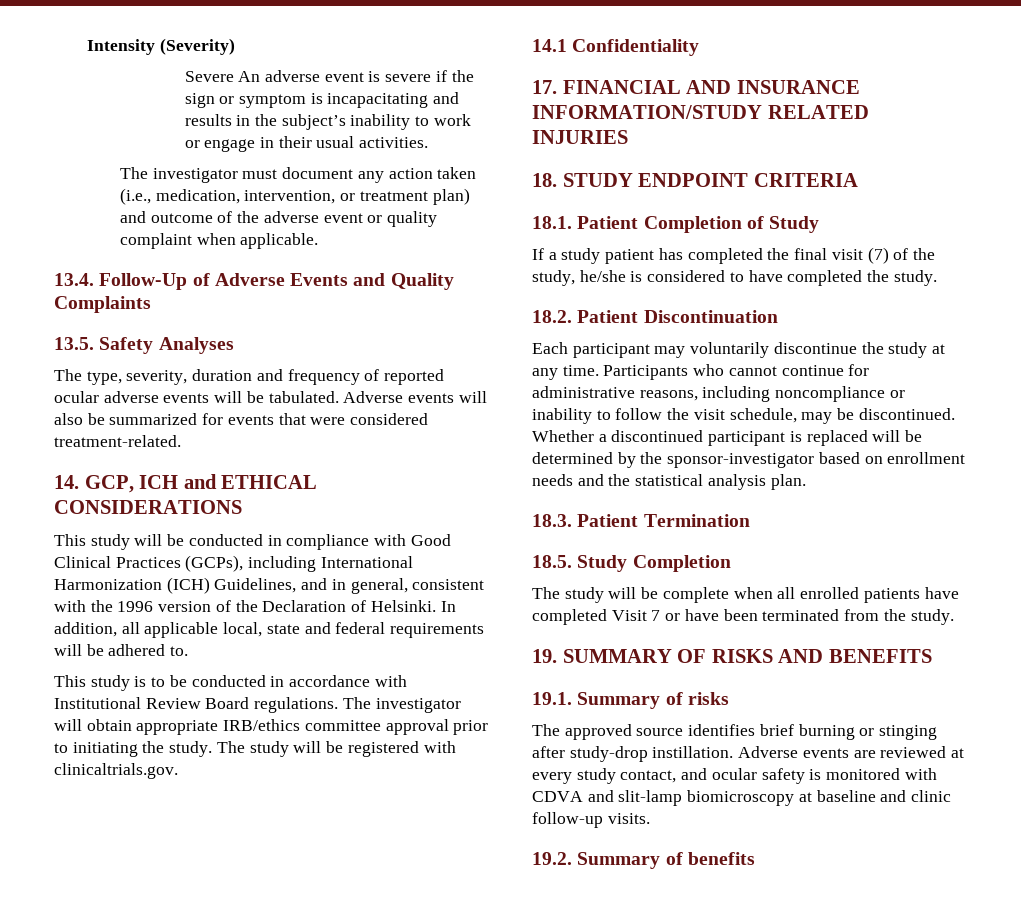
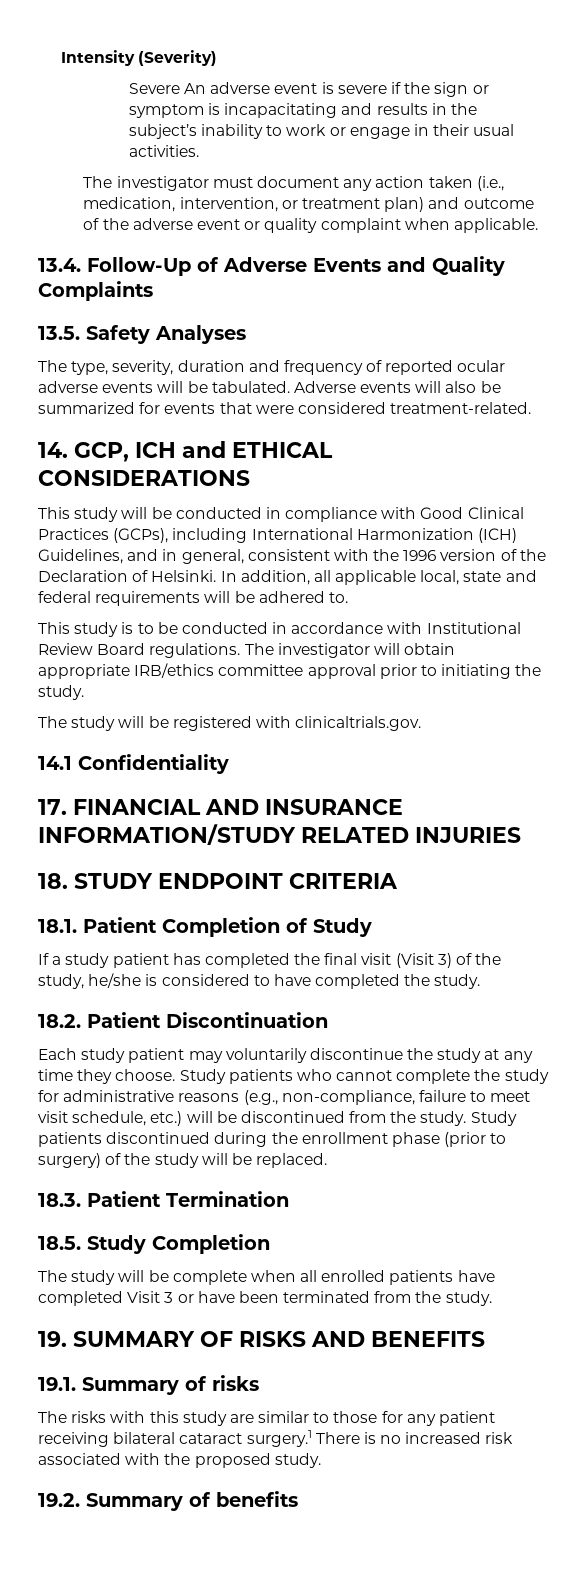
- The investigator will obtain appropriate IRB/ethics committee approval prior to initiating the study. The study will be registered with clinicaltrials.gov.
+ The investigator will obtain appropriate IRB/ethics committee approval prior to initiating the study.
+ The study will be registered with clinicaltrials.gov.
- If a study patient has completed the final visit (7) of the study, he/she is considered to have completed the study.
+ If a study patient has completed the final visit (Visit 3) of the study, he/she is considered to have completed the study.
- Each participant may voluntarily discontinue the study at any time. Participants who cannot continue for administrative reasons, including noncompliance or inability to follow the visit schedule, may be discontinued. Whether a discontinued participant is replaced will be determined by the sponsor-investigator based on enrollment needs and the statistical analysis plan.
+ Each study patient may voluntarily discontinue the study at any time they choose. Study patients who cannot complete the study for administrative reasons (e.g., non-compliance, failure to meet visit schedule, etc.) will be discontinued from the study. Study patients discontinued during the enrollment phase (prior to surgery) of the study will be replaced.
- The study will be complete when all enrolled patients have completed Visit 7 or have been terminated from the study.
+ The study will be complete when all enrolled patients have completed Visit 3 or have been terminated from the study.
- The approved source identifies brief burning or stinging after study-drop instillation. Adverse events are reviewed at every study contact, and ocular safety is monitored with CDVA and slit-lamp biomicroscopy at baseline and clinic follow-up visits.
+ The risks with this study are similar to those for any patient receiving bilateral cataract surgery.1 There is no increased risk associated with the proposed study.

